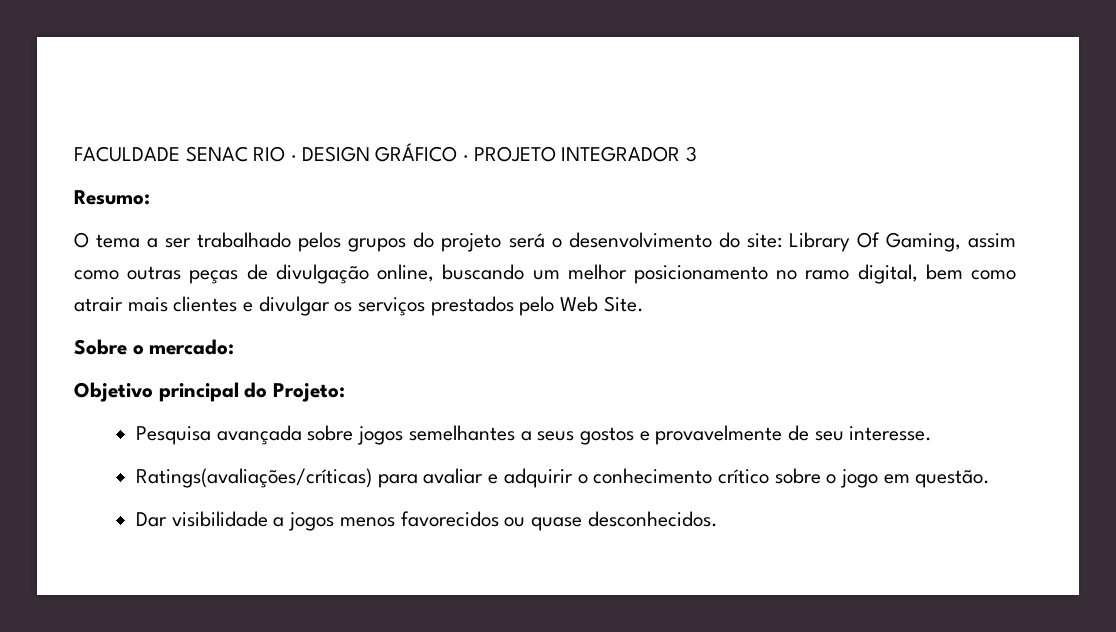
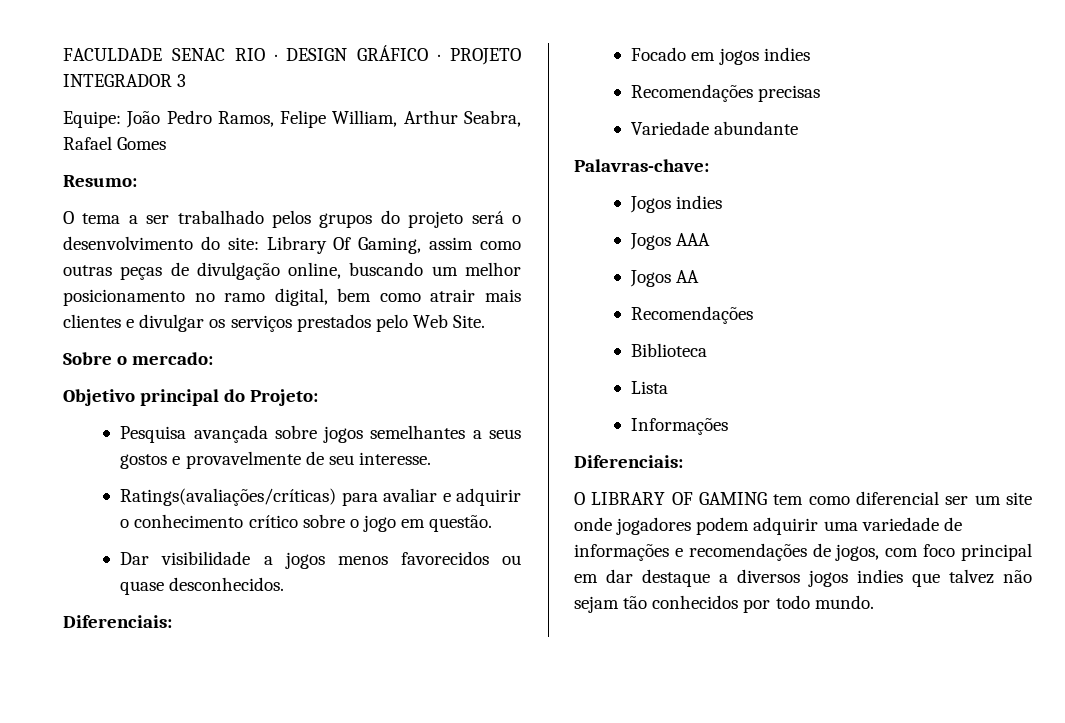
+ Equipe: João Pedro Ramos, Felipe William, Arthur Seabra, Rafael Gomes
  Dar visibilidade a jogos menos favorecidos ou quase desconhecidos.
+ Diferenciais:
+ Focado em jogos indies
+ Recomendações precisas
+ Variedade abundante
+ Palavras-chave:
+ Jogos indies
+ Jogos AAA
+ Jogos AA
+ Recomendações
+ Biblioteca
+ Lista
+ Informações
+ Diferenciais:
+ O LIBRARY OF GAMING tem como diferencial ser um site onde jogadores podem adquirir uma variedade de informações e recomendações de jogos, com foco principal em dar destaque a diversos jogos indies que talvez não sejam tão conhecidos por todo mundo.

